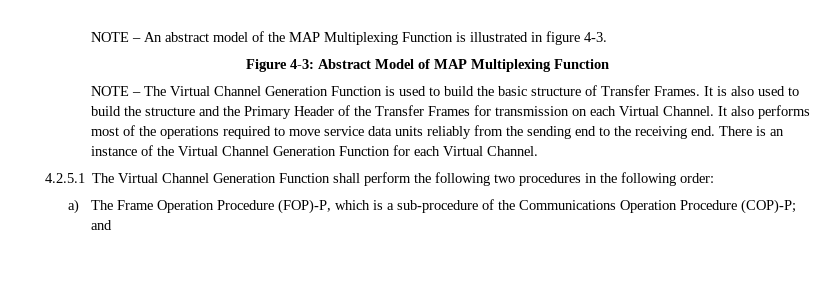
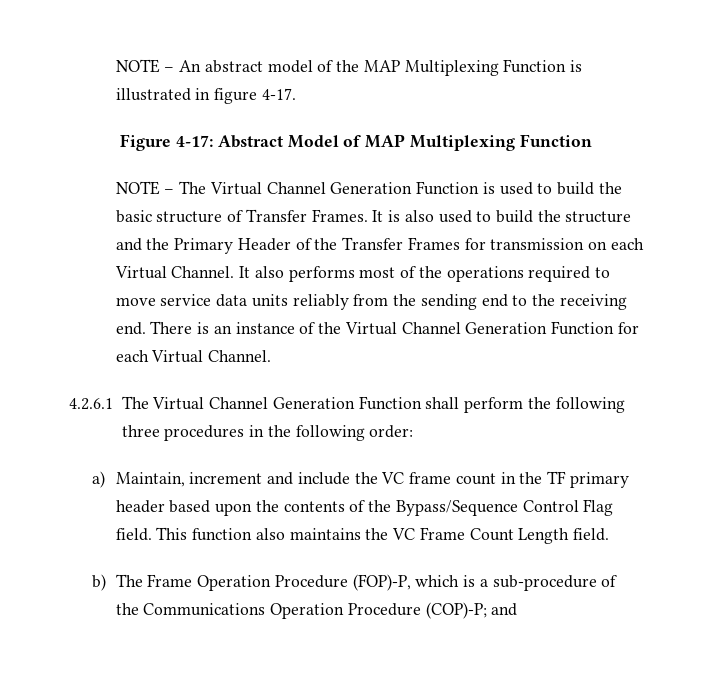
- NOTE – An abstract model of the MAP Multiplexing Function is illustrated in figure 4-3.
+ NOTE – An abstract model of the MAP Multiplexing Function is illustrated in figure 4-17.
- Figure 4-3: Abstract Model of MAP Multiplexing Function
+ Figure 4-17: Abstract Model of MAP Multiplexing Function
- 4.2.5.1 The Virtual Channel Generation Function shall perform the following two procedures in the following order:
+ 4.2.6.1 The Virtual Channel Generation Function shall perform the following three procedures in the following order:
- a) The Frame Operation Procedure (FOP)-P, which is a sub-procedure of the Communications Operation Procedure (COP)-P; and
+ a) Maintain, increment and include the VC frame count in the TF primary header based upon the contents of the Bypass/Sequence Control Flag field. This function also maintains the VC Frame Count Length field.
+ b) The Frame Operation Procedure (FOP)-P, which is a sub-procedure of the Communications Operation Procedure (COP)-P; and

